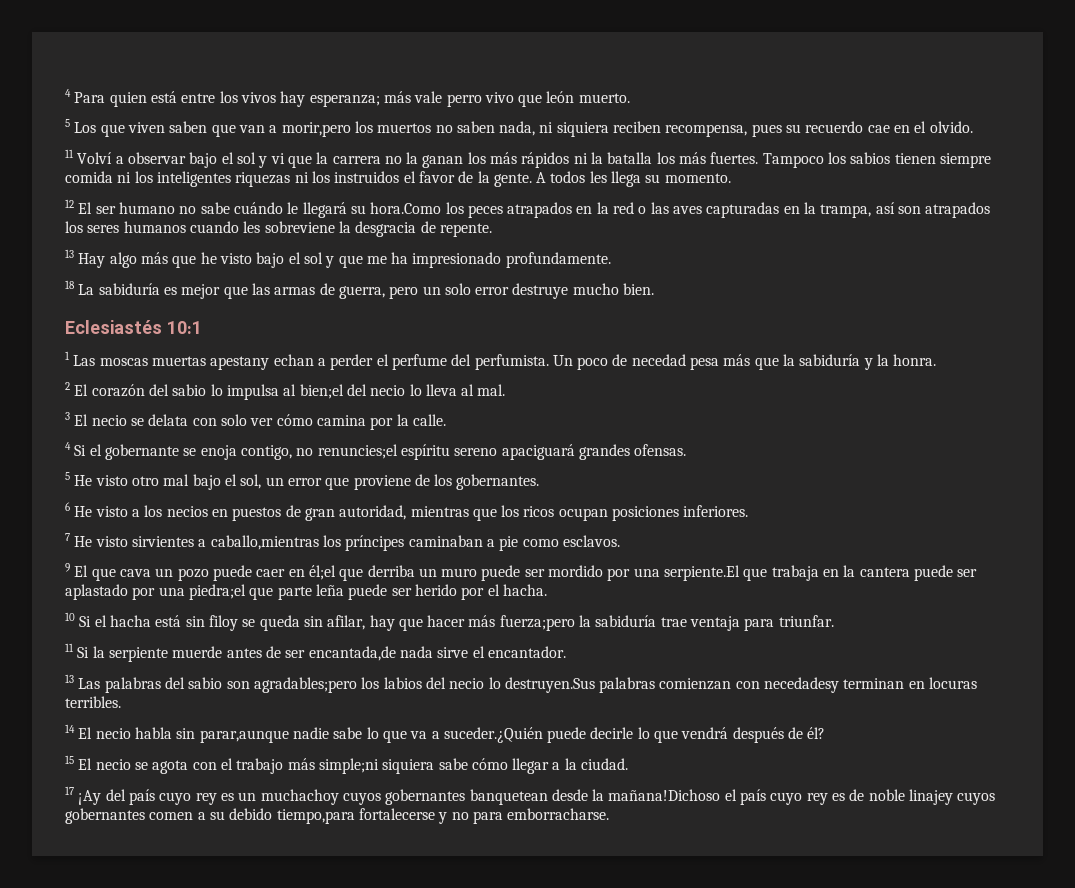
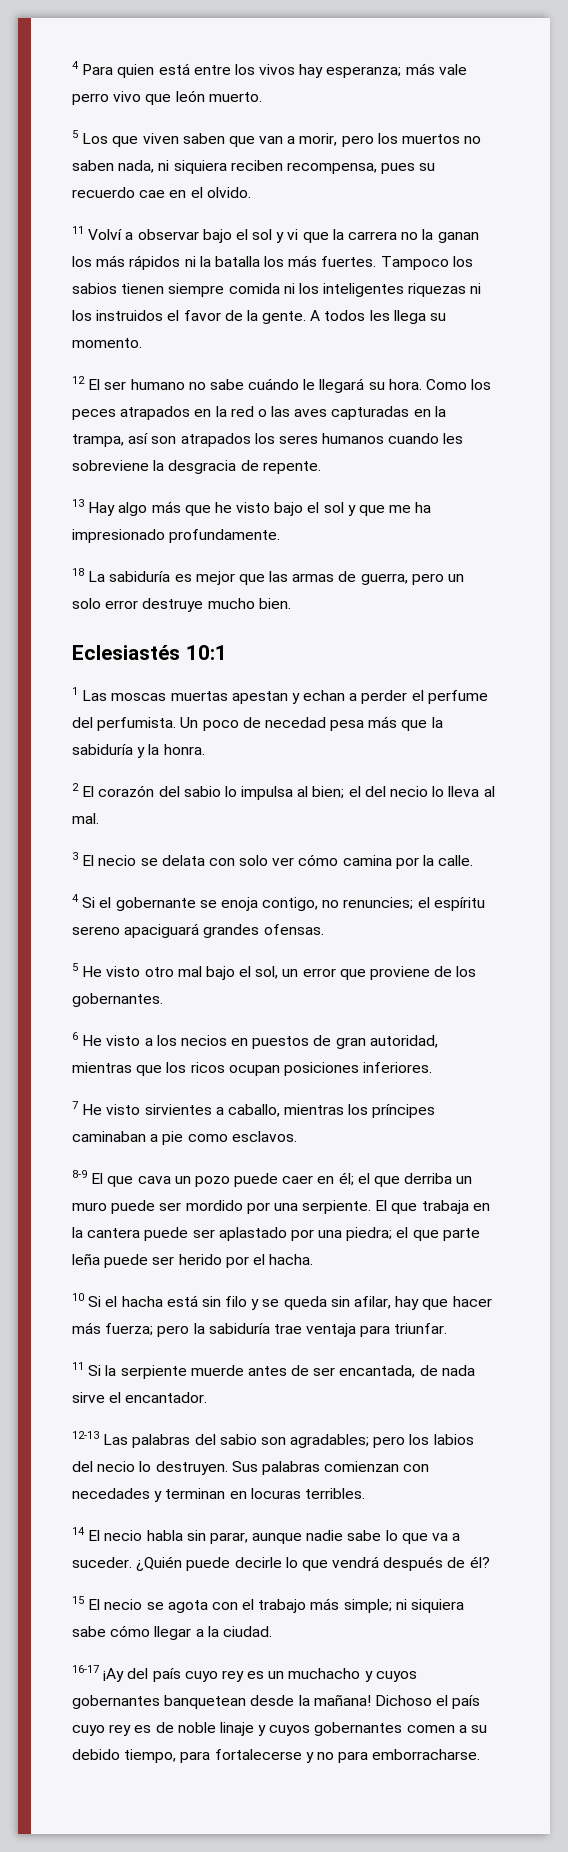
- 5 Los que viven saben que van a morir,pero los muertos no saben nada, ni siquiera reciben recompensa, pues su recuerdo cae en el olvido.
+ 5 Los que viven saben que van a morir, pero los muertos no saben nada, ni siquiera reciben recompensa, pues su recuerdo cae en el olvido.
- 12 El ser humano no sabe cuándo le llegará su hora.Como los peces atrapados en la red o las aves capturadas en la trampa, así son atrapados los seres humanos cuando les sobreviene la desgracia de repente.
+ 12 El ser humano no sabe cuándo le llegará su hora. Como los peces atrapados en la red o las aves capturadas en la trampa, así son atrapados los seres humanos cuando les sobreviene la desgracia de repente.
- 1 Las moscas muertas apestany echan a perder el perfume del perfumista.
+ 1 Las moscas muertas apestan y echan a perder el perfume del perfumista.
- 2 El corazón del sabio lo impulsa al bien;el del necio lo lleva al mal.
+ 2 El corazón del sabio lo impulsa al bien; el del necio lo lleva al mal.
- 4 Si el gobernante se enoja contigo, no renuncies;el espíritu sereno apaciguará grandes ofensas.
+ 4 Si el gobernante se enoja contigo, no renuncies; el espíritu sereno apaciguará grandes ofensas.
- 7 He visto sirvientes a caballo,mientras los príncipes caminaban a pie como esclavos.
+ 7 He visto sirvientes a caballo, mientras los príncipes caminaban a pie como esclavos.
- 9 El que cava un pozo puede caer en él;el que derriba un muro puede ser mordido por una serpiente.El que trabaja en la cantera puede ser aplastado por una piedra;el que parte leña puede ser herido por el hacha.
+ 8-9 El que cava un pozo puede caer en él; el que derriba un muro puede ser mordido por una serpiente. El que trabaja en la cantera puede ser aplastado por una piedra; el que parte leña puede ser herido por el hacha.
- 10 Si el hacha está sin filoy se queda sin afilar, hay que hacer más fuerza;pero la sabiduría trae ventaja para triunfar.
+ 10 Si el hacha está sin filo y se queda sin afilar, hay que hacer más fuerza; pero la sabiduría trae ventaja para triunfar.
- 11 Si la serpiente muerde antes de ser encantada,de nada sirve el encantador.
+ 11 Si la serpiente muerde antes de ser encantada, de nada sirve el encantador.
- 13 Las palabras del sabio son agradables;pero los labios del necio lo destruyen.Sus palabras comienzan con necedadesy terminan en locuras terribles.
+ 12-13 Las palabras del sabio son agradables; pero los labios del necio lo destruyen. Sus palabras comienzan con necedades y terminan en locuras terribles.
- 14 El necio habla sin parar,aunque nadie sabe lo que va a suceder.¿Quién puede decirle lo que vendrá después de él?
+ 14 El necio habla sin parar, aunque nadie sabe lo que va a suceder. ¿Quién puede decirle lo que vendrá después de él?
- 15 El necio se agota con el trabajo más simple;ni siquiera sabe cómo llegar a la ciudad.
+ 15 El necio se agota con el trabajo más simple; ni siquiera sabe cómo llegar a la ciudad.
- 17 ¡Ay del país cuyo rey es un muchachoy cuyos gobernantes banquetean desde la mañana!Dichoso el país cuyo rey es de noble linajey cuyos gobernantes comen a su debido tiempo,para fortalecerse y no para emborracharse.
+ 16-17 ¡Ay del país cuyo rey es un muchacho y cuyos gobernantes banquetean desde la mañana! Dichoso el país cuyo rey es de noble linaje y cuyos gobernantes comen a su debido tiempo, para fortalecerse y no para emborracharse.

